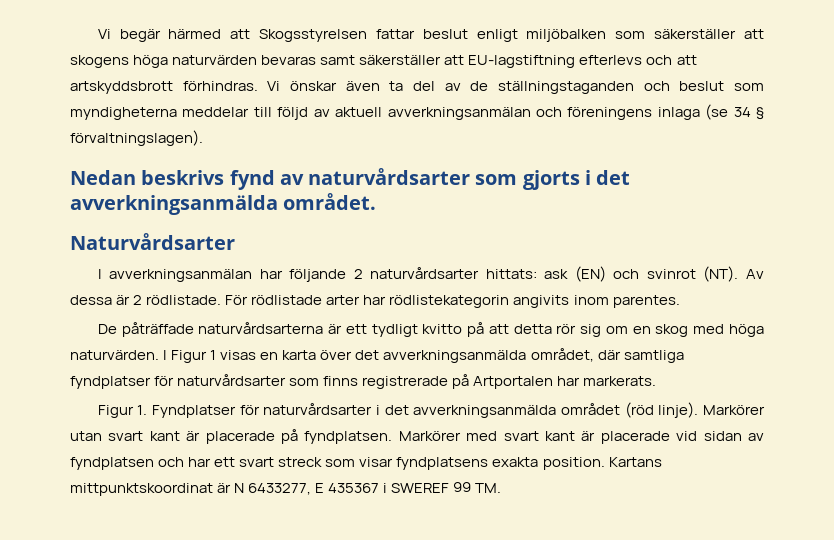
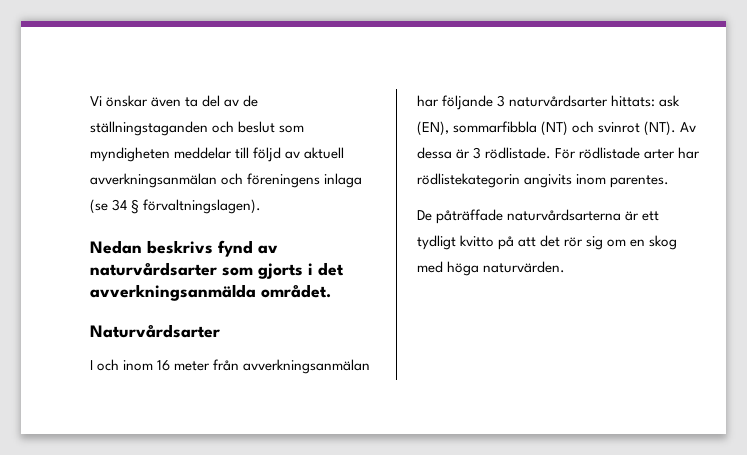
- Vi begär härmed att Skogsstyrelsen fattar beslut enligt miljöbalken som säkerställer att skogens höga naturvärden bevaras samt säkerställer att EU-lagstiftning efterlevs och att artskyddsbrott förhindras. Vi önskar även ta del av de ställningstaganden och beslut som myndigheterna meddelar till följd av aktuell avverkningsanmälan och föreningens inlaga (se 34 § förvaltningslagen).
+ Vi önskar även ta del av de ställningstaganden och beslut som myndigheten meddelar till följd av aktuell avverkningsanmälan och föreningens inlaga (se 34 § förvaltningslagen).
- I avverkningsanmälan har följande 2 naturvårdsarter hittats: ask (EN) och svinrot (NT). Av dessa är 2 rödlistade.
+ I och inom 16 meter från avverkningsanmälan har följande 3 naturvårdsarter hittats: ask (EN), sommarfibbla (NT) och svinrot (NT). Av dessa är 3 rödlistade.
- De påträffade naturvårdsarterna är ett tydligt kvitto på att detta rör sig om en skog med höga naturvärden. I Figur 1 visas en karta över det avverkningsanmälda området, där samtliga fyndplatser för naturvårdsarter som finns registrerade på Artportalen har markerats.
- Figur 1. Fyndplatser för naturvårdsarter i det avverkningsanmälda området (röd linje). Markörer utan svart kant är placerade på fyndplatsen. Markörer med svart kant är placerade vid sidan av fyndplatsen och har ett svart streck som visar fyndplatsens exakta position. Kartans mittpunktskoordinat är N 6433277, E 435367 i SWEREF 99 TM.
+ De påträffade naturvårdsarterna är ett tydligt kvitto på att det rör sig om en skog med höga naturvärden.

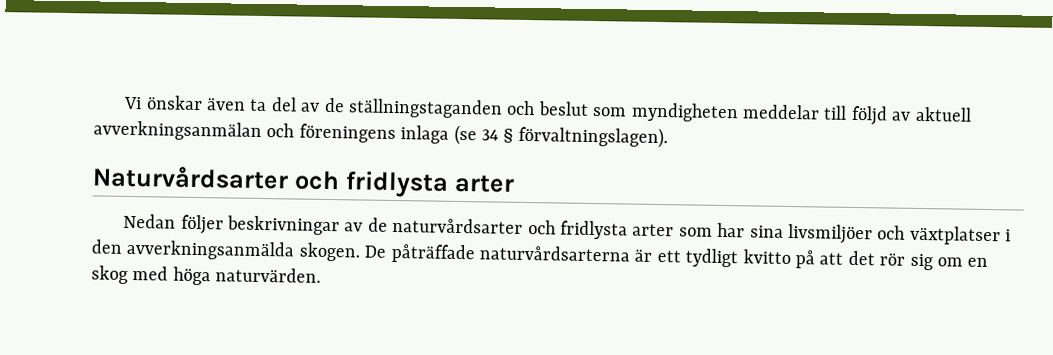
- Nedan beskrivs fynd av naturvårdsarter som gjorts i det avverkningsanmälda området.
- Naturvårdsarter
- I och inom 16 meter från avverkningsanmälan har följande 3 naturvårdsarter hittats: ask (EN), sommarfibbla (NT) och svinrot (NT). Av dessa är 3 rödlistade. För rödlistade arter har rödlistekategorin angivits inom parentes.
- De påträffade naturvårdsarterna är ett tydligt kvitto på att det rör sig om en skog med höga naturvärden.
+ Naturvårdsarter och fridlysta arter
+ Nedan följer beskrivningar av de naturvårdsarter och fridlysta arter som har sina livsmiljöer och växtplatser i den avverkningsanmälda skogen. De påträffade naturvårdsarterna är ett tydligt kvitto på att det rör sig om en skog med höga naturvärden.

